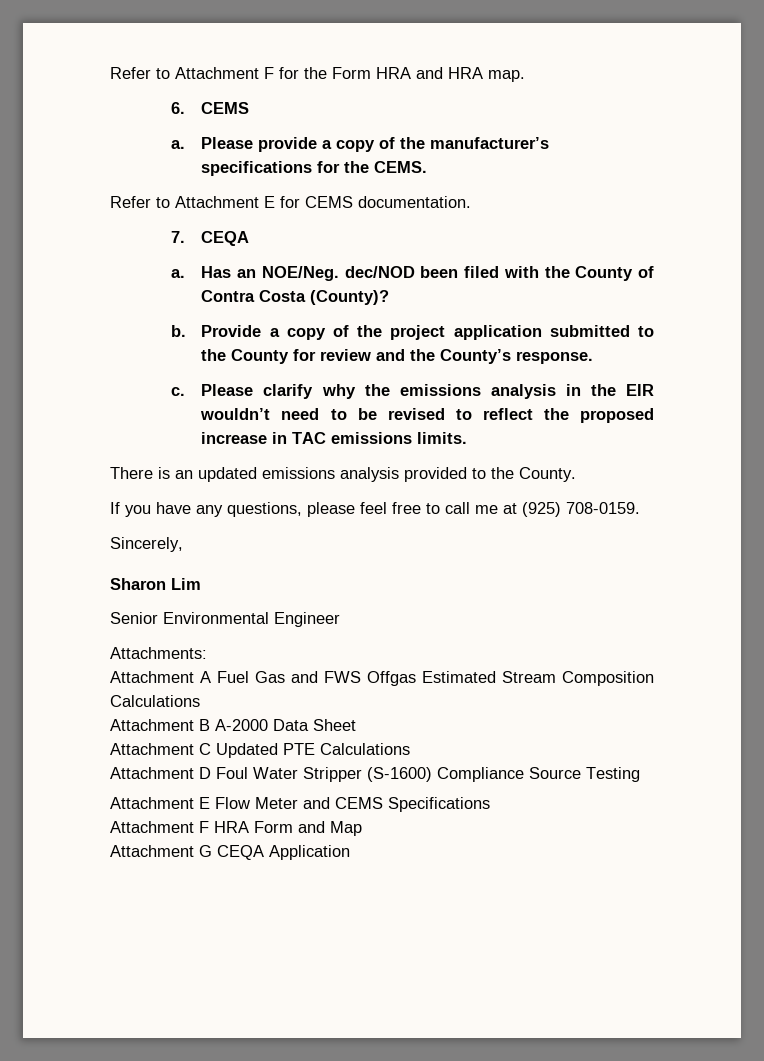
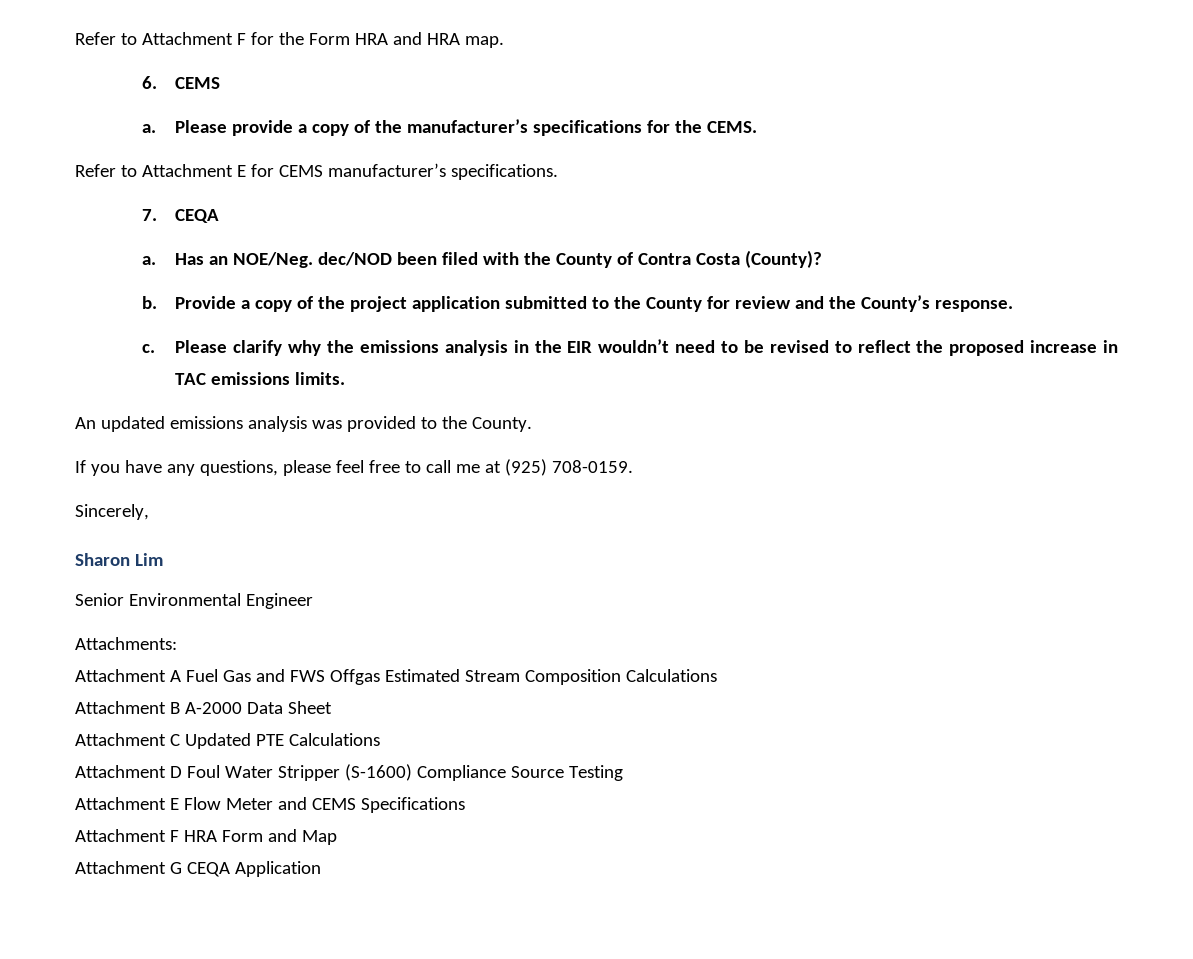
- Refer to Attachment E for CEMS documentation.
+ Refer to Attachment E for CEMS manufacturer’s specifications.
- There is an updated emissions analysis provided to the County.
+ An updated emissions analysis was provided to the County.

